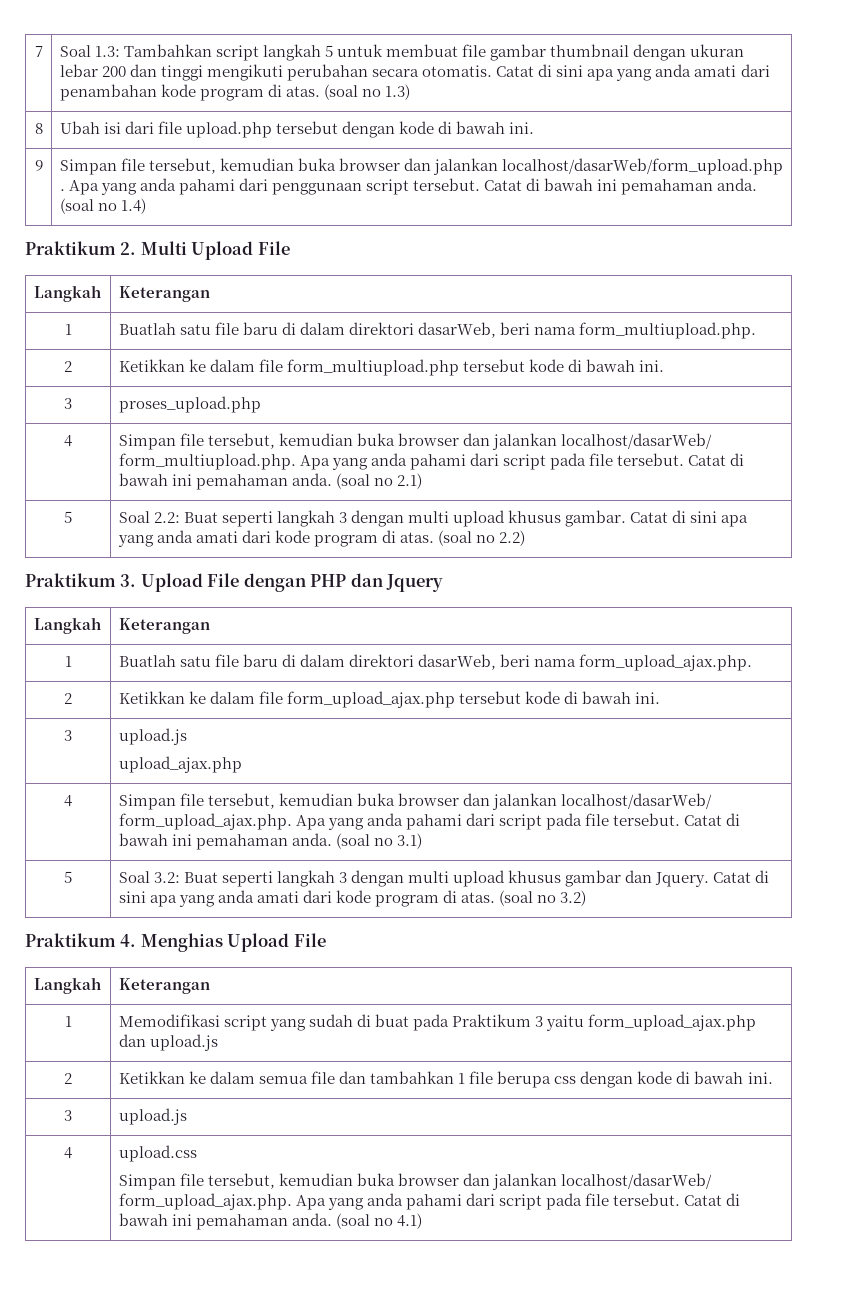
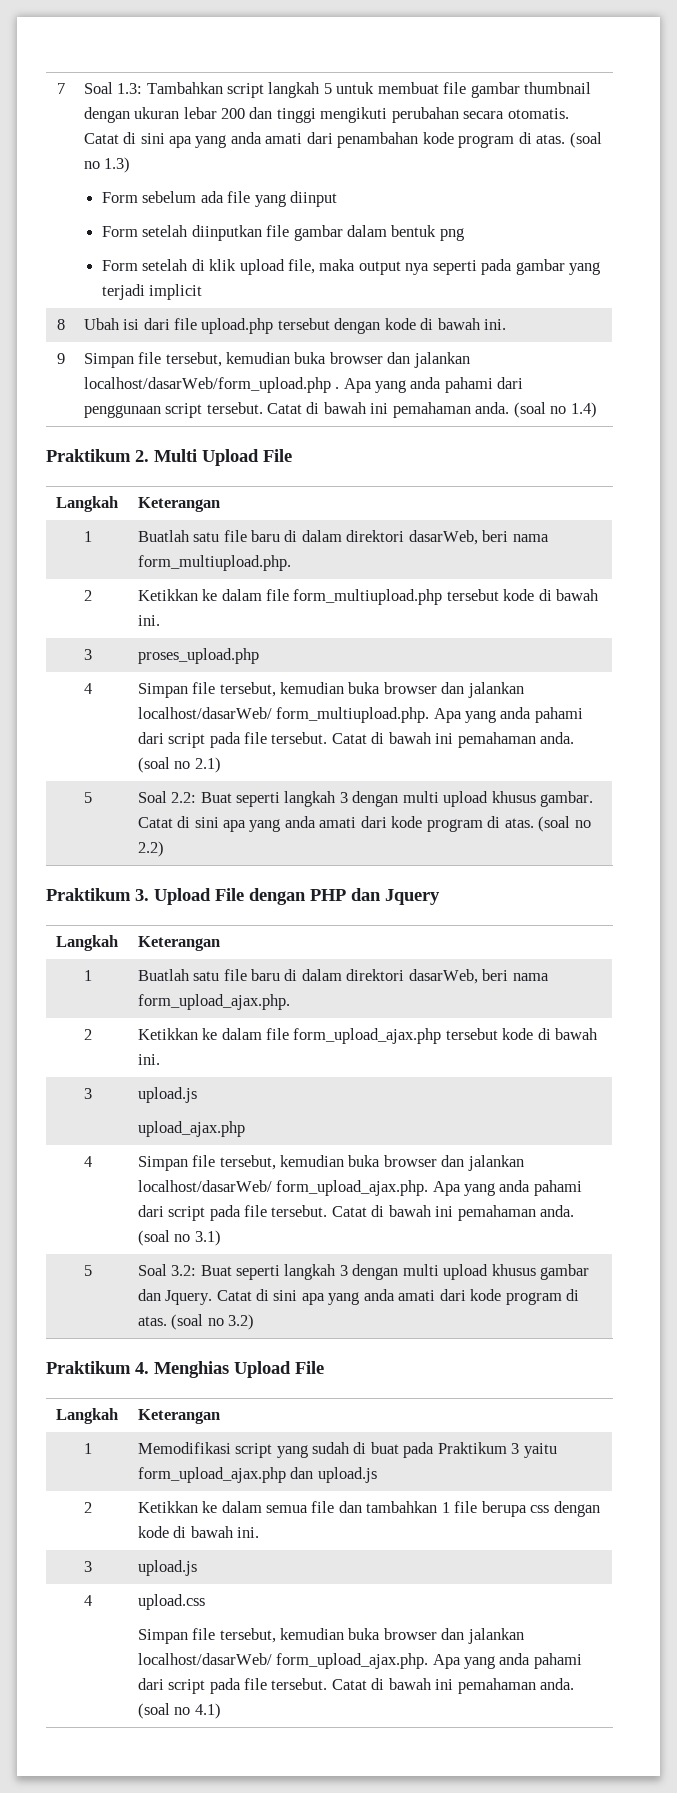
+ Form sebelum ada file yang diinput
+ Form setelah diinputkan file gambar dalam bentuk png
+ Form setelah di klik upload file, maka output nya seperti pada gambar yang terjadi implicit

